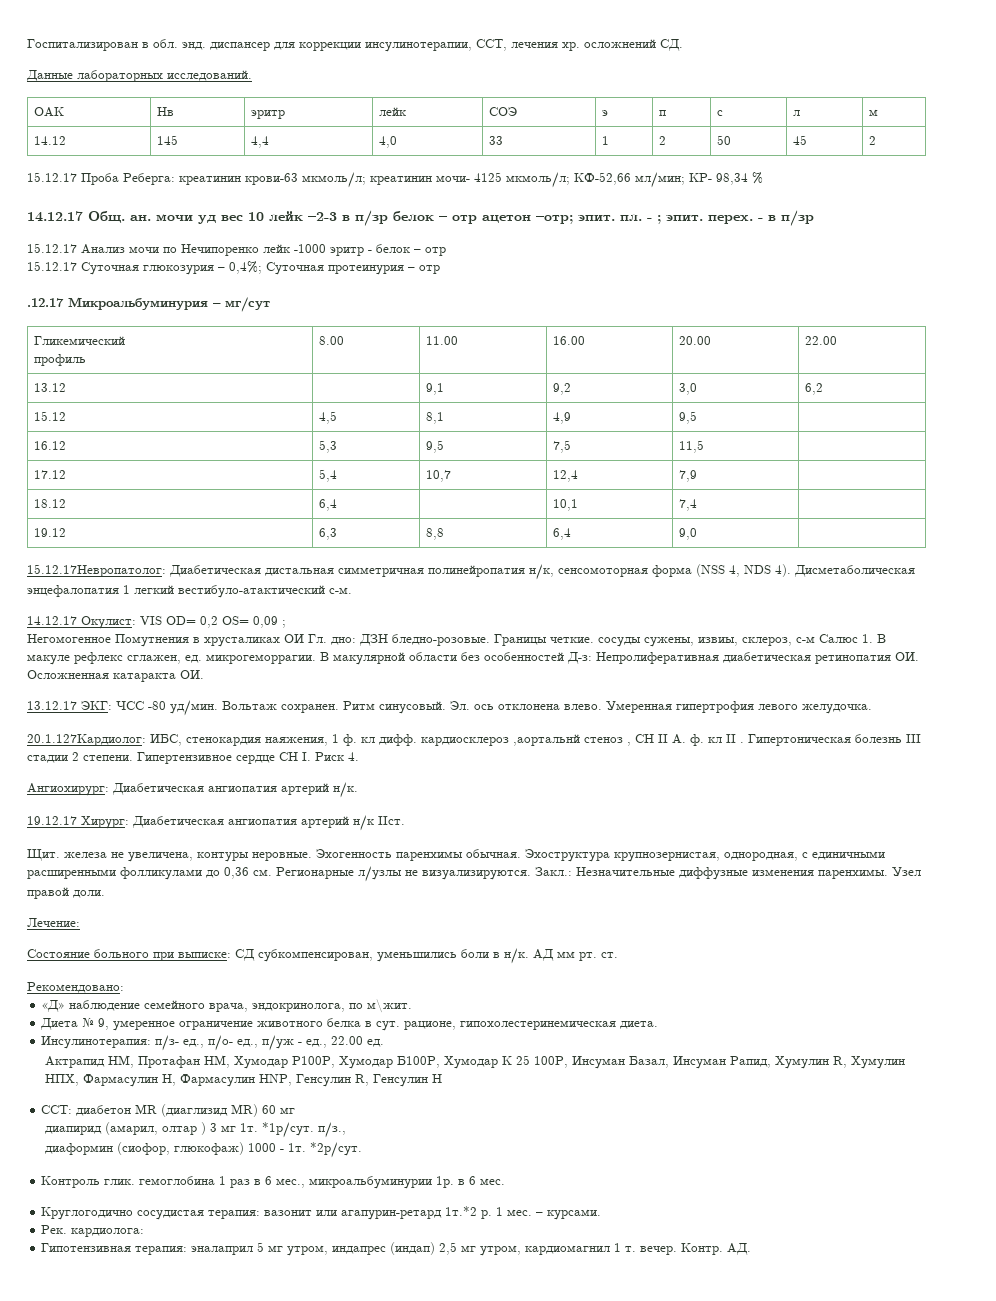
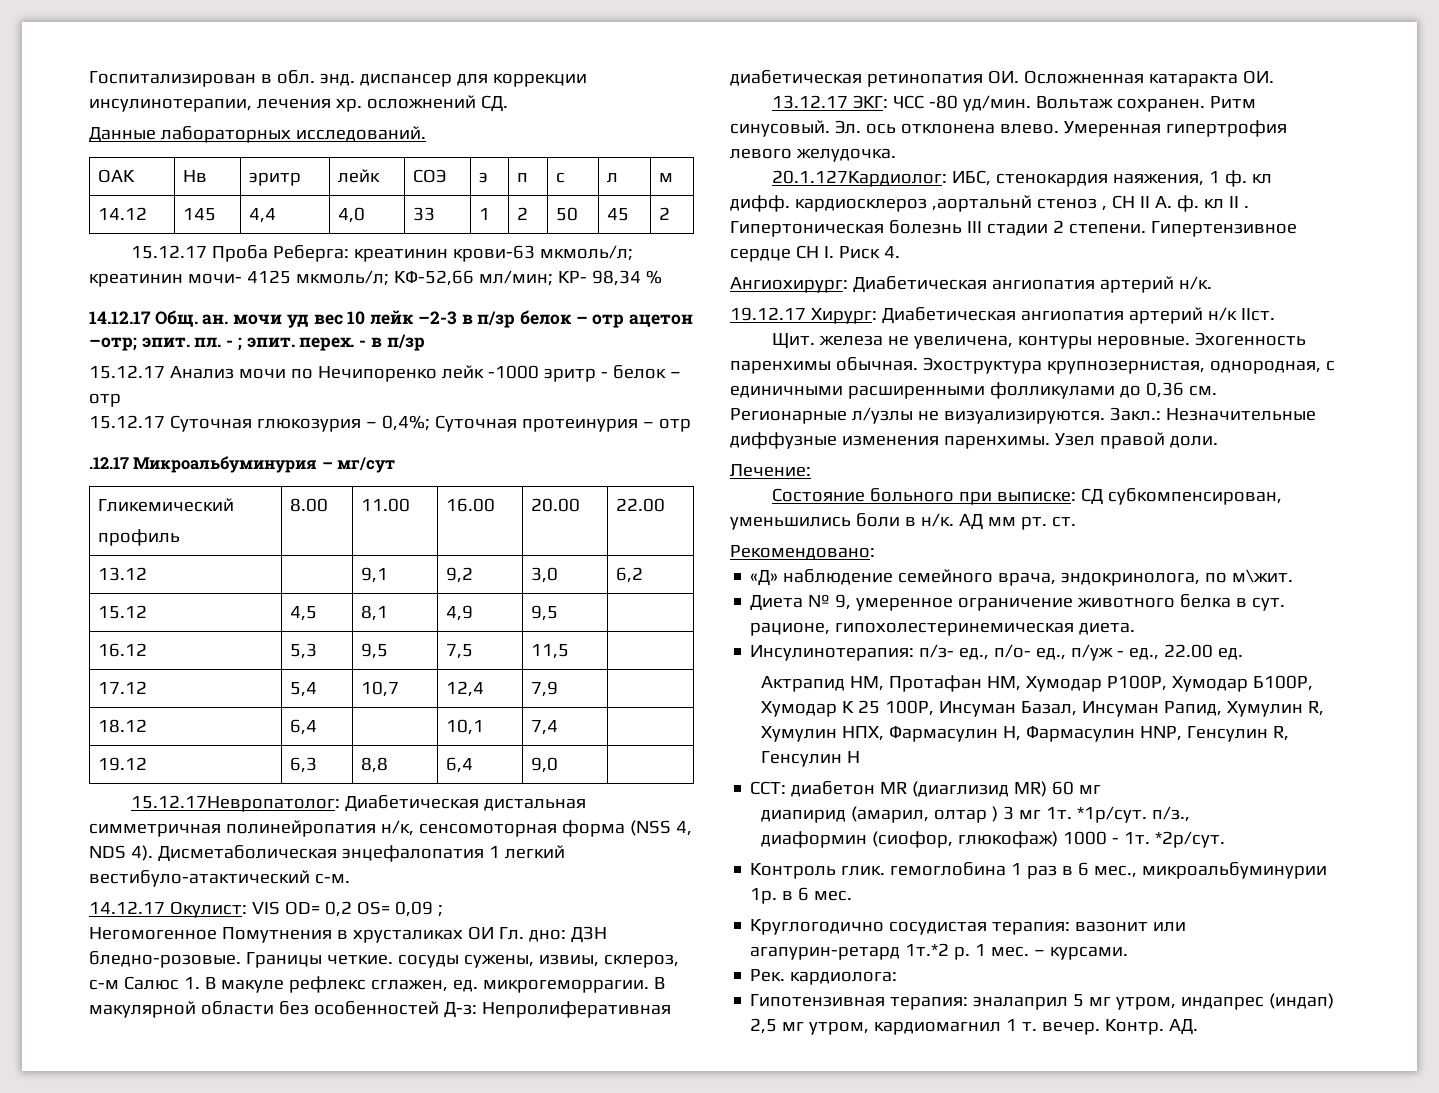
- Госпитализирован в обл. энд. диспансер для коррекции инсулинотерапии, ССТ, лечения хр. осложнений СД.
+ Госпитализирован в обл. энд. диспансер для коррекции инсулинотерапии, лечения хр. осложнений СД.

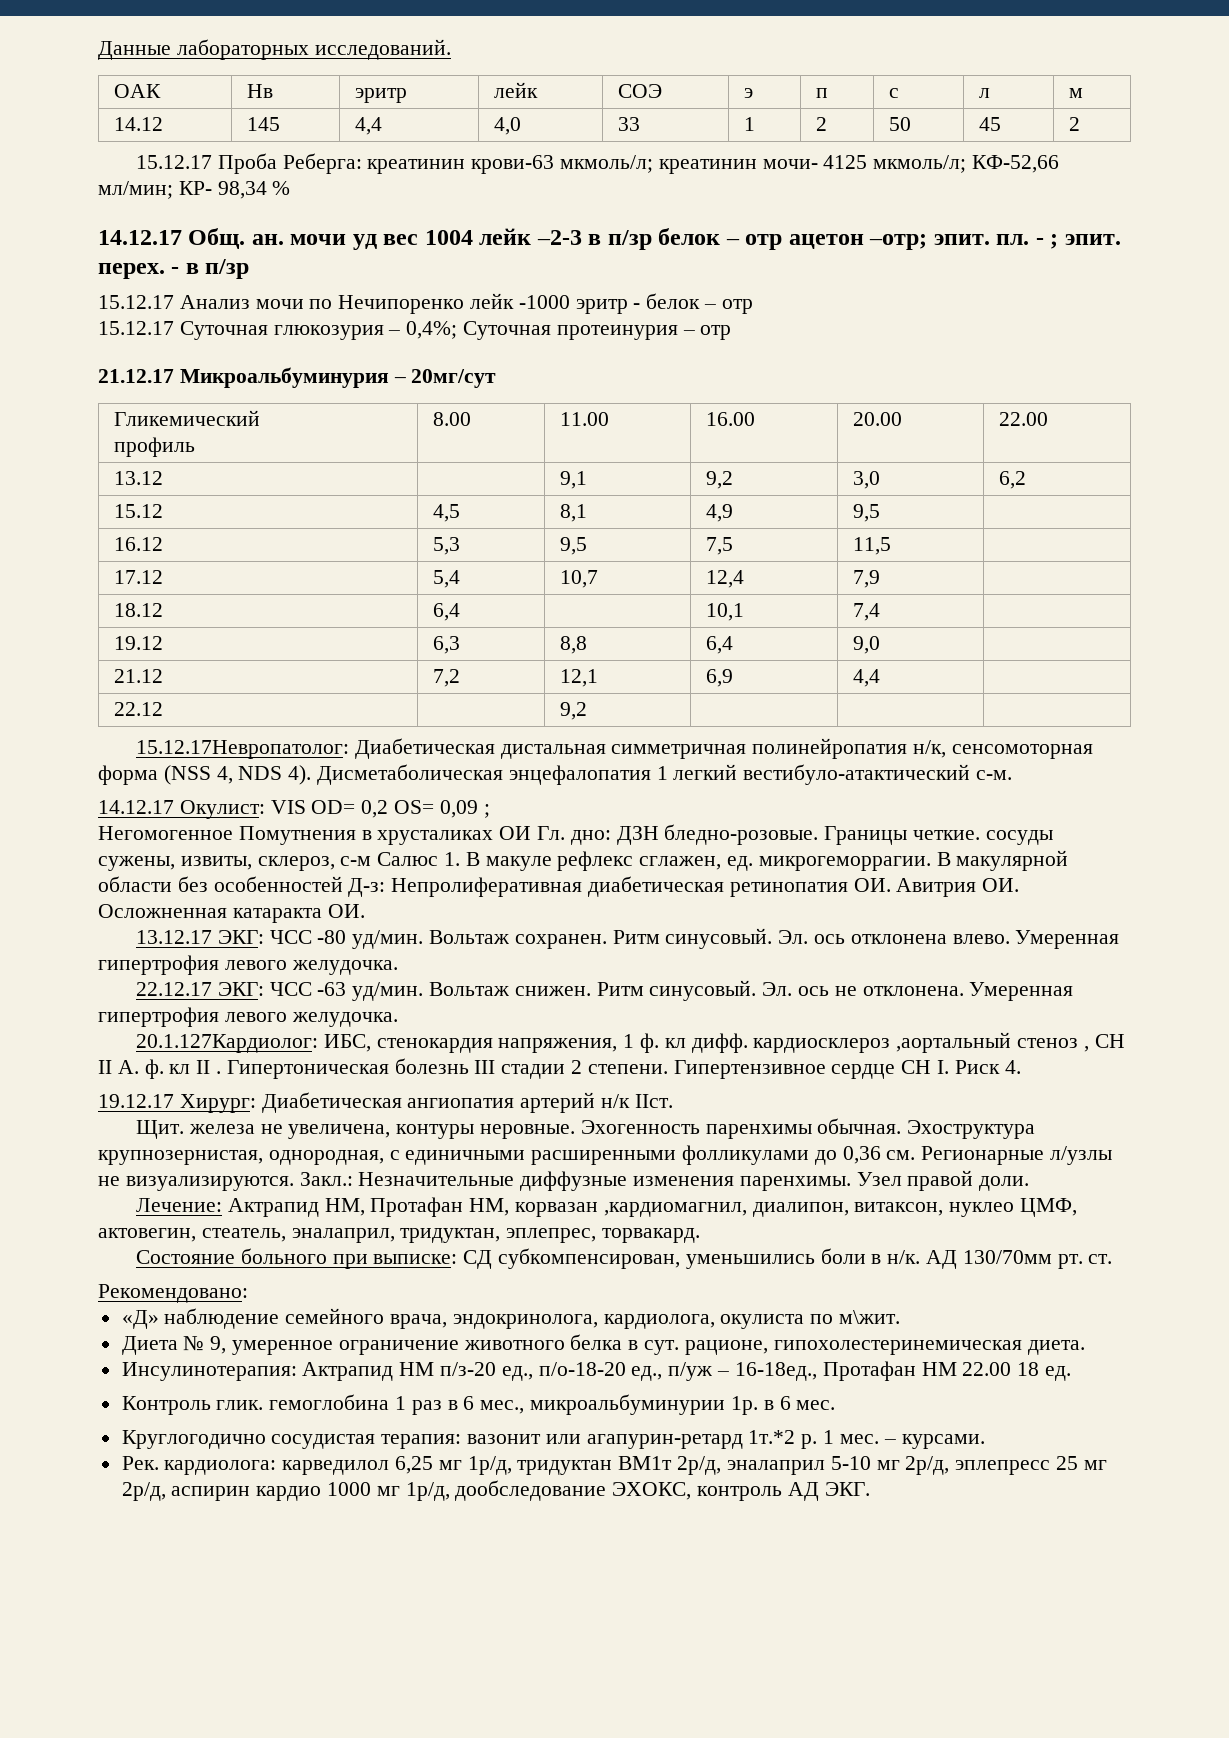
- Госпитализирован в обл. энд. диспансер для коррекции инсулинотерапии, лечения хр. осложнений СД.
- 14.12.17 Общ. ан. мочи уд вес 10 лейк –2-3 в п/зр белок – отр ацетон –отр; эпит. пл.
+ 14.12.17 Общ. ан. мочи уд вес 1004 лейк –2-3 в п/зр белок – отр ацетон –отр; эпит. пл.
- .12.17 Микроальбуминурия – мг/сут
+ 21.12.17 Микроальбуминурия – 20мг/сут
+ 21.12 | 7,2 | 12,1 | 6,9 | 4,4 |
+ 22.12 | | 9,2 | | |
- Границы четкие. сосуды сужены, извиы, склероз, с-м Салюс 1. В макуле рефлекс сглажен, ед. микрогеморрагии.
+ Границы четкие. сосуды сужены, извиты, склероз, с-м Салюс 1. В макуле рефлекс сглажен, ед. микрогеморрагии.
- В макулярной области без особенностей Д-з: Непролиферативная диабетическая ретинопатия ОИ. Осложненная катаракта ОИ.
+ В макулярной области без особенностей Д-з: Непролиферативная диабетическая ретинопатия ОИ. Авитрия ОИ. Осложненная катаракта ОИ.
+ 22.12.17 ЭКГ: ЧСС -63 уд/мин. Вольтаж снижен. Ритм синусовый. Эл. ось не отклонена. Умеренная гипертрофия левого желудочка.
- 20.1.127Кардиолог: ИБС, стенокардия наяжения, 1 ф. кл дифф. кардиосклероз ,аортальнй стеноз , СН II А. ф. кл II .
+ 20.1.127Кардиолог: ИБС, стенокардия напряжения, 1 ф. кл дифф. кардиосклероз ,аортальный стеноз , СН II А. ф. кл II .
- Ангиохирург: Диабетическая ангиопатия артерий н/к.
- Лечение:
+ Лечение: Актрапид НМ, Протафан НМ, корвазан ,кардиомагнил, диалипон, витаксон, нуклео ЦМФ, актовегин, стеатель, эналаприл, тридуктан, эплепрес, торвакард.
- АД мм рт. ст.
+ АД 130/70мм рт. ст.
- «Д» наблюдение семейного врача, эндокринолога, по м\жит.
+ «Д» наблюдение семейного врача, эндокринолога, кардиолога, окулиста по м\жит.
- Инсулинотерапия: п/з- ед., п/о- ед., п/уж - ед., 22.00 ед.
- Актрапид НМ, Протафан НМ, Хумодар Р100Р, Хумодар Б100Р, Хумодар К 25 100Р, Инсуман Базал, Инсуман Рапид, Хумулин R, Хумулин НПХ, Фармасулин Н, Фармасулин НNР, Генсулин R, Генсулин Н
- ССТ: диабетон МR (диаглизид МR) 60 мг
- диапирид (амарил, олтар ) 3 мг 1т. *1р/сут. п/з.,
- диаформин (сиофор, глюкофаж) 1000 - 1т. *2р/сут.
+ Инсулинотерапия: Актрапид НМ п/з-20 ед., п/о-18-20 ед., п/уж – 16-18ед., Протафан НМ 22.00 18 ед.
- Рек. кардиолога:
- Гипотензивная терапия: эналаприл 5 мг утром, индапрес (индап) 2,5 мг утром, кардиомагнил 1 т. вечер. Контр. АД.
+ Рек. кардиолога: карведилол 6,25 мг 1р/д, тридуктан ВМ1т 2р/д, эналаприл 5-10 мг 2р/д, эплепресс 25 мг 2р/д, аспирин кардио 1000 мг 1р/д, дообследование ЭХОКС, контроль АД ЭКГ.

